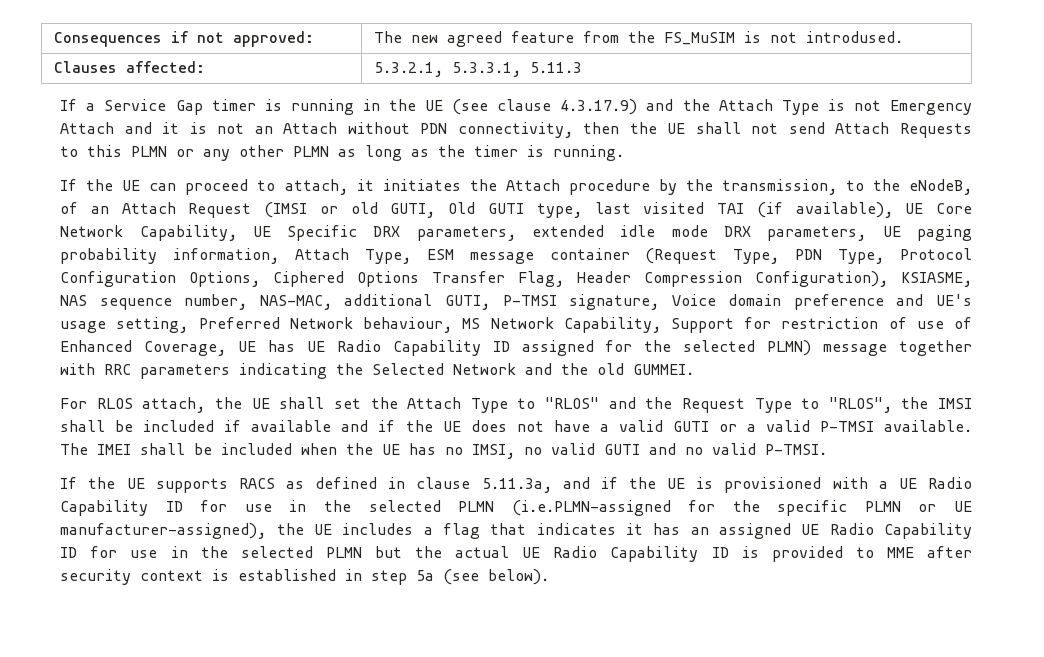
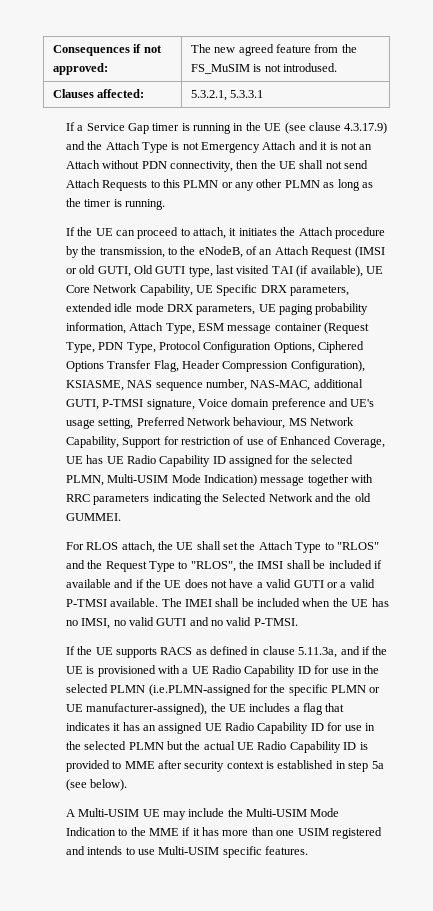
- Clauses affected: | 5.3.2.1, 5.3.3.1, 5.11.3
+ Clauses affected: | 5.3.2.1, 5.3.3.1
- If the UE can proceed to attach, it initiates the Attach procedure by the transmission, to the eNodeB, of an Attach Request (IMSI or old GUTI, Old GUTI type, last visited TAI (if available), UE Core Network Capability, UE Specific DRX parameters, extended idle mode DRX parameters, UE paging probability information, Attach Type, ESM message container (Request Type, PDN Type, Protocol Configuration Options, Ciphered Options Transfer Flag, Header Compression Configuration), KSIASME, NAS sequence number, NAS-MAC, additional GUTI, P-TMSI signature, Voice domain preference and UE's usage setting, Preferred Network behaviour, MS Network Capability, Support for restriction of use of Enhanced Coverage, UE has UE Radio Capability ID assigned for the selected PLMN) message together with RRC parameters indicating the Selected Network and the old GUMMEI.
+ If the UE can proceed to attach, it initiates the Attach procedure by the transmission, to the eNodeB, of an Attach Request (IMSI or old GUTI, Old GUTI type, last visited TAI (if available), UE Core Network Capability, UE Specific DRX parameters, extended idle mode DRX parameters, UE paging probability information, Attach Type, ESM message container (Request Type, PDN Type, Protocol Configuration Options, Ciphered Options Transfer Flag, Header Compression Configuration), KSIASME, NAS sequence number, NAS-MAC, additional GUTI, P-TMSI signature, Voice domain preference and UE's usage setting, Preferred Network behaviour, MS Network Capability, Support for restriction of use of Enhanced Coverage, UE has UE Radio Capability ID assigned for the selected PLMN, Multi-USIM Mode Indication) message together with RRC parameters indicating the Selected Network and the old GUMMEI.
+ A Multi-USIM UE may include the Multi-USIM Mode Indication to the MME if it has more than one USIM registered and intends to use Multi-USIM specific features.

